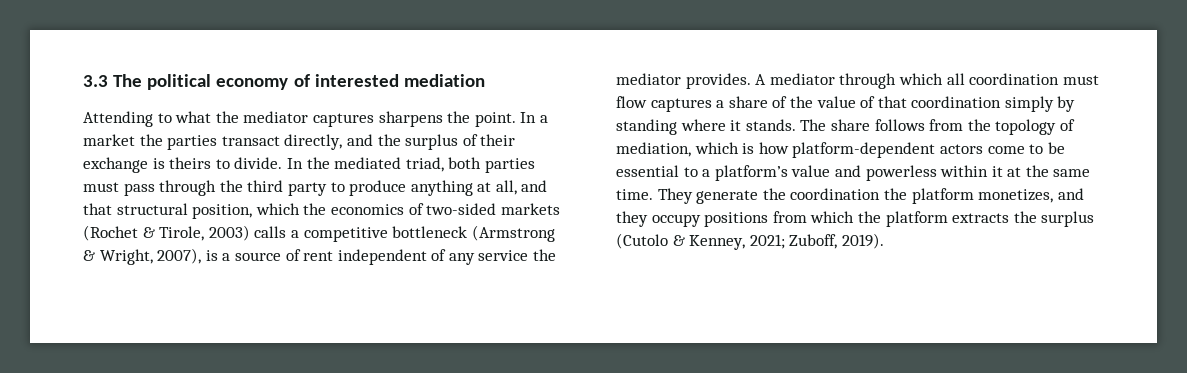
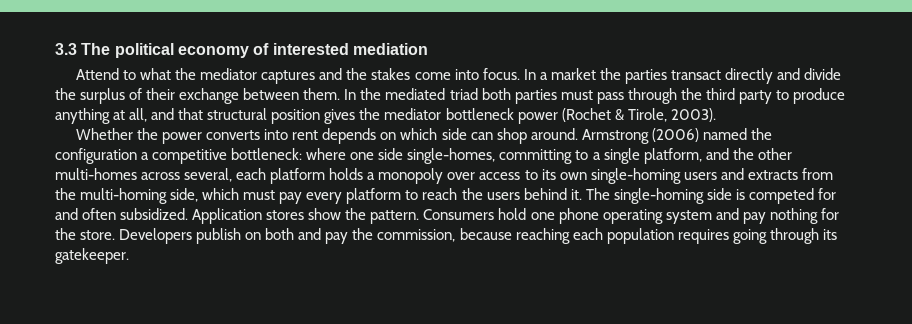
- Attending to what the mediator captures sharpens the point.
+ Attend to what the mediator captures and the stakes come into focus.
- In a market the parties transact directly, and the surplus of their exchange is theirs to divide.
+ In a market the parties transact directly and divide the surplus of their exchange between them.
- In the mediated triad, both parties must pass through the third party to produce anything at all, and that structural position, which the economics of two-sided markets (Rochet & Tirole, 2003) calls a competitive bottleneck (Armstrong & Wright, 2007), is a source of rent independent of any service the mediator provides. A mediator through which all coordination must flow captures a share of the value of that coordination simply by standing where it stands. The share follows from the topology of mediation, which is how platform-dependent actors come to be essential to a platform’s value and powerless within it at the same time. They generate the coordination the platform monetizes, and they occupy positions from which the platform extracts the surplus (Cutolo & Kenney, 2021; Zuboff, 2019).
+ In the mediated triad both parties must pass through the third party to produce anything at all, and that structural position gives the mediator bottleneck power (Rochet & Tirole, 2003).
+ Whether the power converts into rent depends on which side can shop around. Armstrong (2006) named the configuration a competitive bottleneck: where one side single-homes, committing to a single platform, and the other multi-homes across several, each platform holds a monopoly over access to its own single-homing users and extracts from the multi-homing side, which must pay every platform to reach the users behind it. The single-homing side is competed for and often subsidized. Application stores show the pattern. Consumers hold one phone operating system and pay nothing for the store. Developers publish on both and pay the commission, because reaching each population requires going through its gatekeeper.

